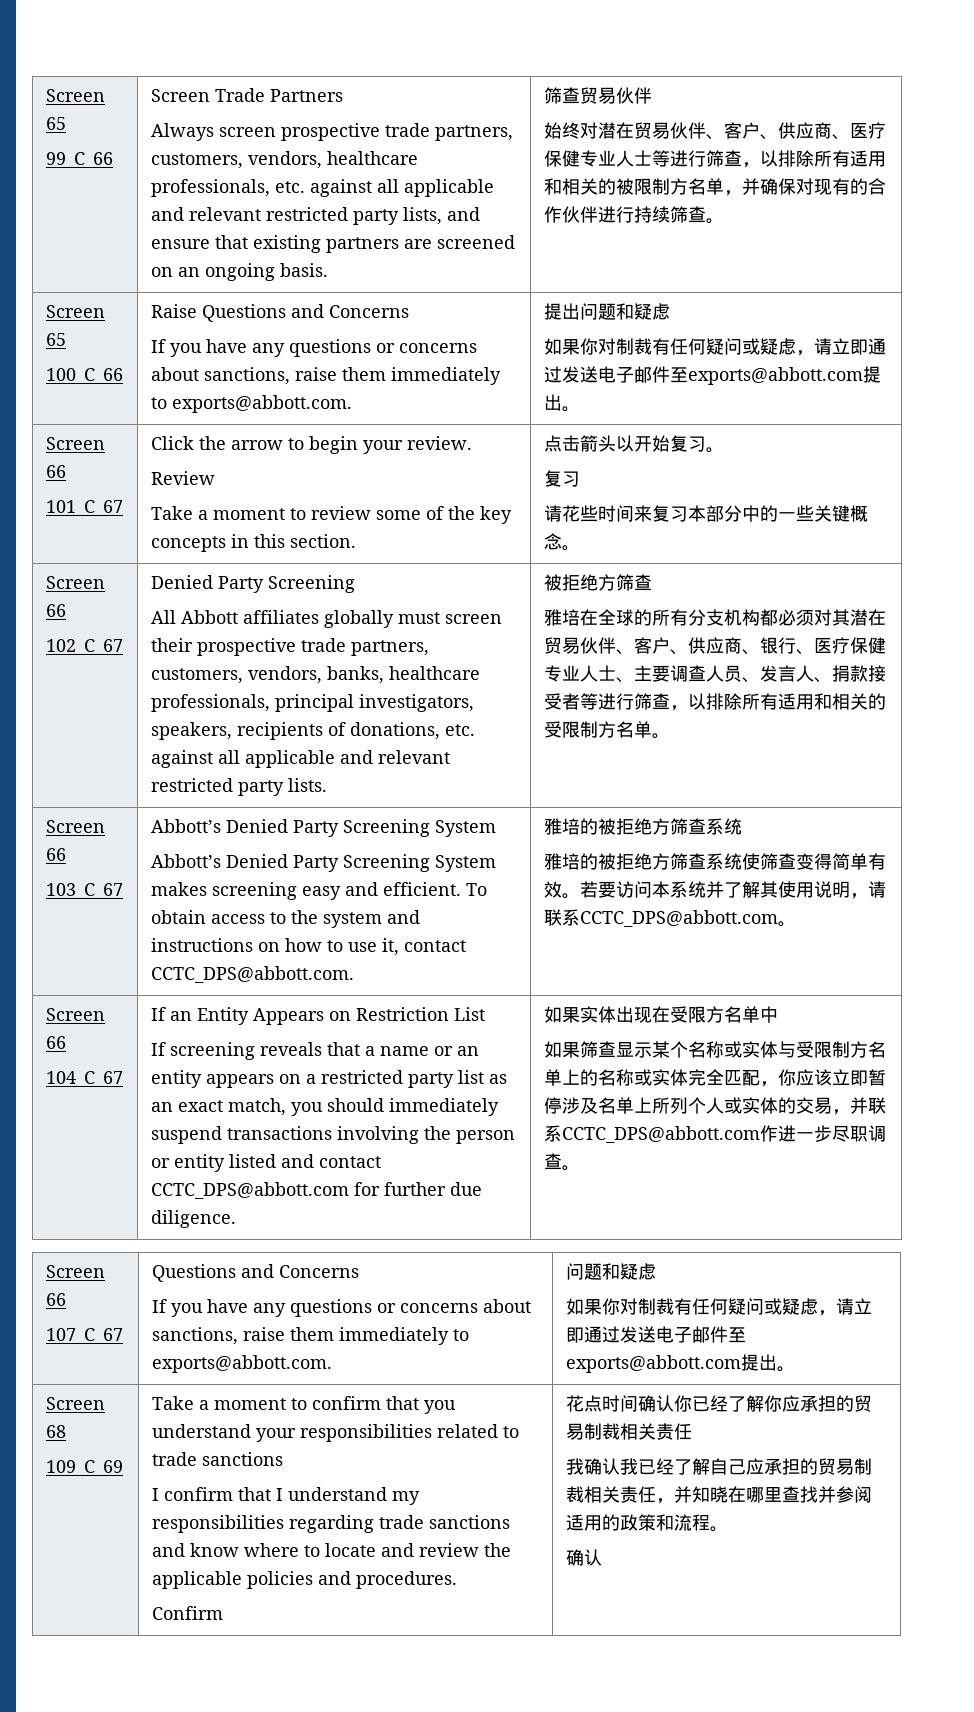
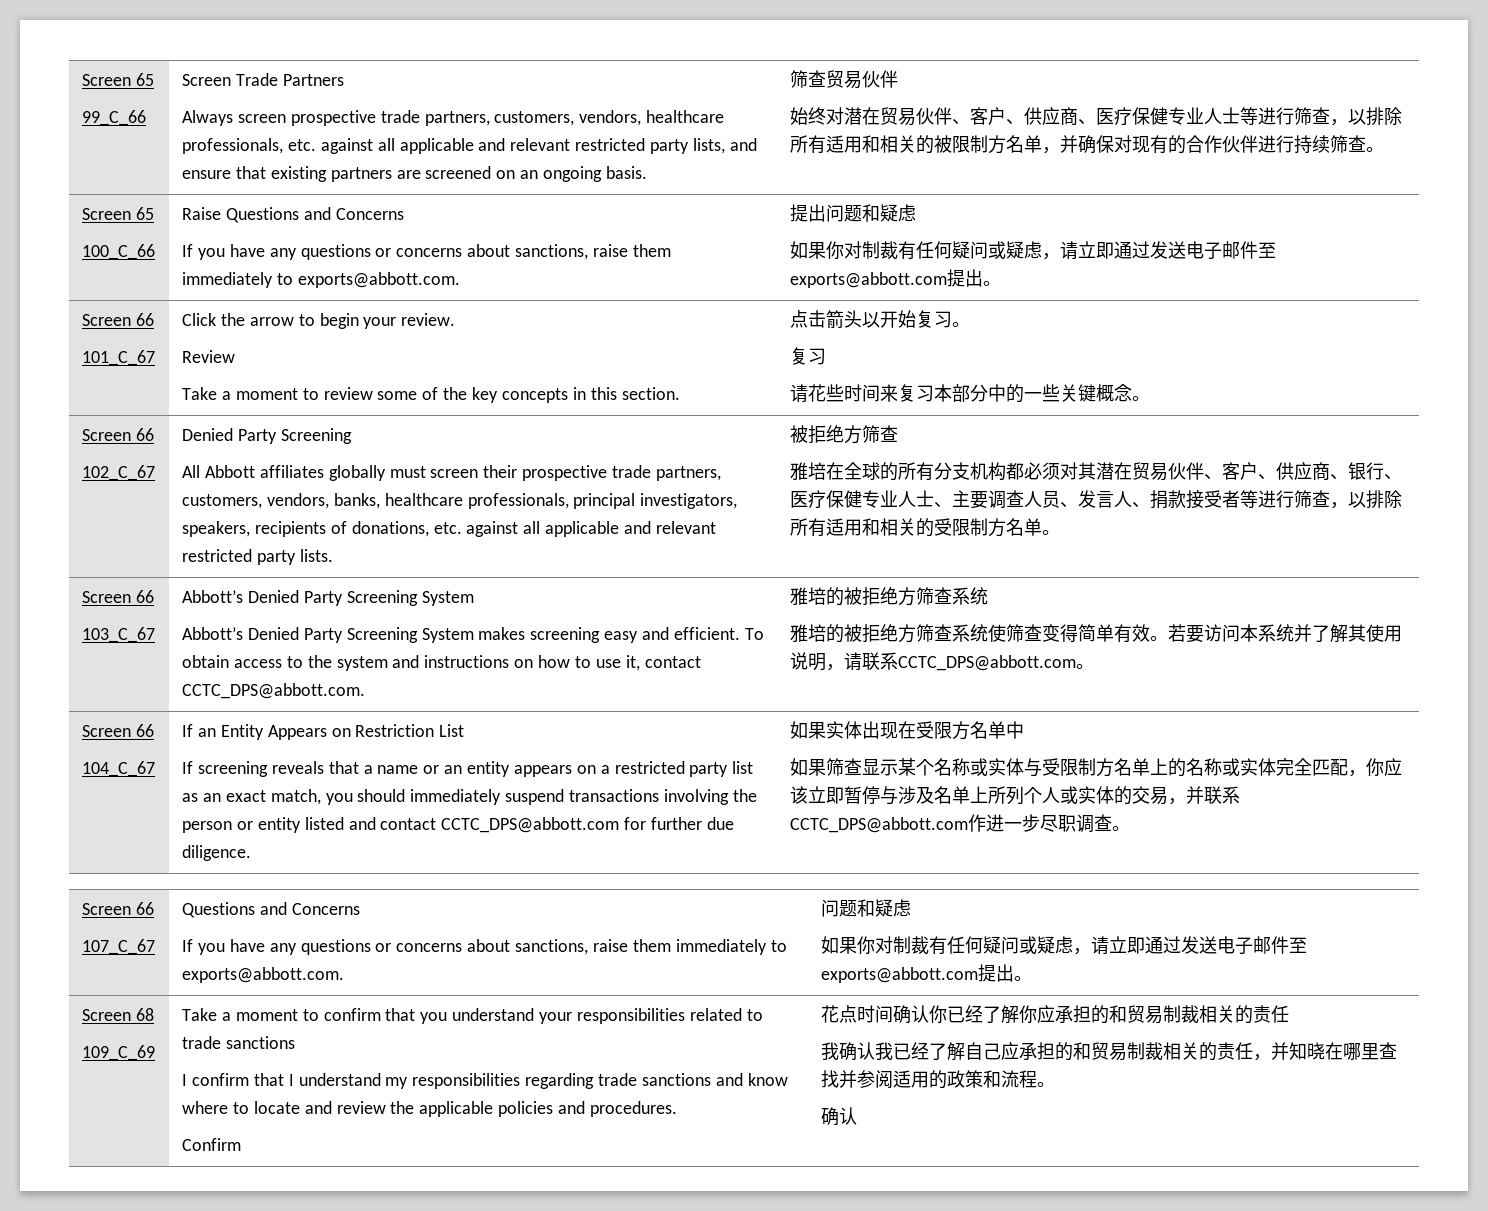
- 如果筛查显示某个名称或实体与受限制方名单上的名称或实体完全匹配，你应该立即暂停涉及名单上所列个人或实体的交易，并联系CCTC_DPS@abbott.com作进一步尽职调查。
+ 如果筛查显示某个名称或实体与受限制方名单上的名称或实体完全匹配，你应该立即暂停与涉及名单上所列个人或实体的交易，并联系CCTC_DPS@abbott.com作进一步尽职调查。
- 花点时间确认你已经了解你应承担的贸易制裁相关责任
+ 花点时间确认你已经了解你应承担的和贸易制裁相关的责任
- 我确认我已经了解自己应承担的贸易制裁相关责任，并知晓在哪里查找并参阅适用的政策和流程。
+ 我确认我已经了解自己应承担的和贸易制裁相关的责任，并知晓在哪里查找并参阅适用的政策和流程。

